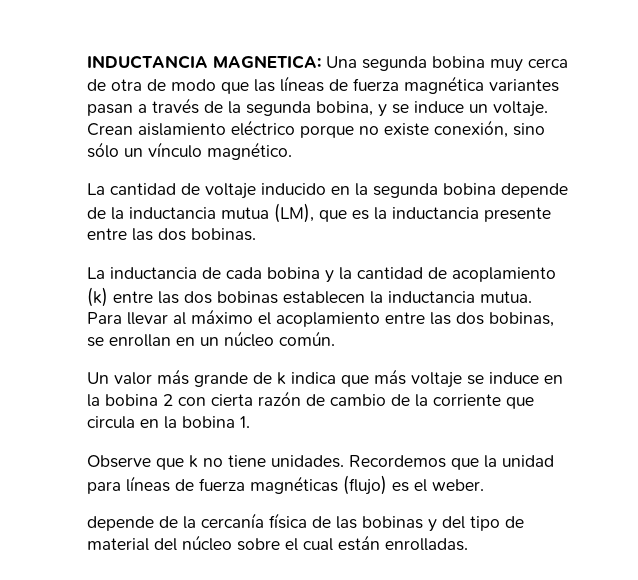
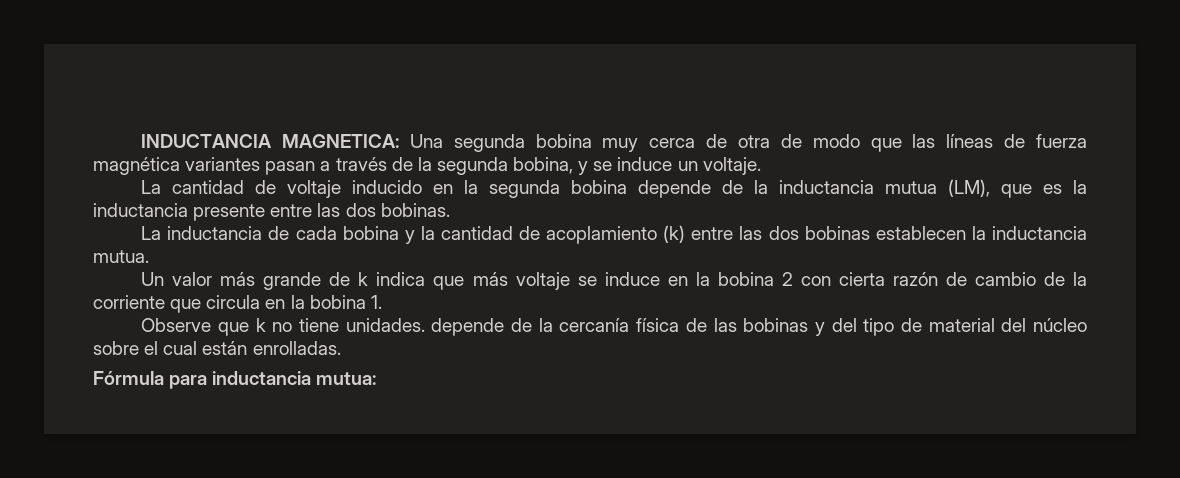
- Crean aislamiento eléctrico porque no existe conexión, sino sólo un vínculo magnético.
- Para llevar al máximo el acoplamiento entre las dos bobinas, se enrollan en un núcleo común.
- Observe que k no tiene unidades. Recordemos que la unidad para líneas de fuerza magnéticas (flujo) es el weber.
- depende de la cercanía física de las bobinas y del tipo de material del núcleo sobre el cual están enrolladas.
+ Observe que k no tiene unidades. depende de la cercanía física de las bobinas y del tipo de material del núcleo sobre el cual están enrolladas.
+ Fórmula para inductancia mutua:

